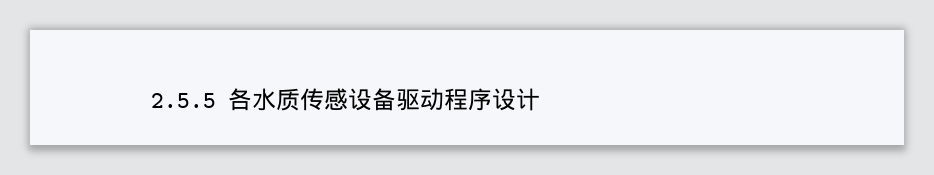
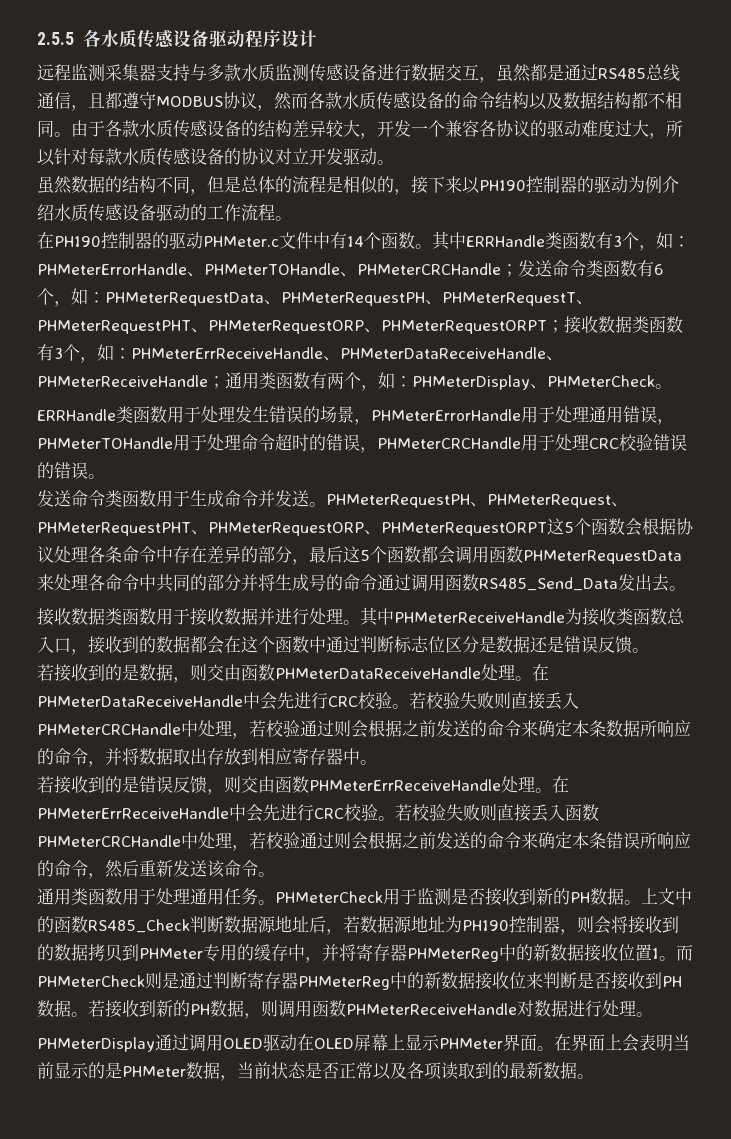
+ 远程监测采集器支持与多款水质监测传感设备进行数据交互，虽然都是通过RS485总线通信，且都遵守MODBUS协议，然而各款水质传感设备的命令结构以及数据结构都不相同。由于各款水质传感设备的结构差异较大，开发一个兼容各协议的驱动难度过大，所以针对每款水质传感设备的协议对立开发驱动。
+ 虽然数据的结构不同，但是总体的流程是相似的，接下来以PH190控制器的驱动为例介绍水质传感设备驱动的工作流程。
+ 在PH190控制器的驱动PHMeter.c文件中有14个函数。其中ERRHandle类函数有3个，如：PHMeterErrorHandle、PHMeterTOHandle、PHMeterCRCHandle；发送命令类函数有6个，如：PHMeterRequestData、PHMeterRequestPH、PHMeterRequestT、PHMeterRequestPHT、PHMeterRequestORP、PHMeterRequestORPT；接收数据类函数有3个，如：PHMeterErrReceiveHandle、PHMeterDataReceiveHandle、PHMeterReceiveHandle；通用类函数有两个，如：PHMeterDisplay、PHMeterCheck。
+ ERRHandle类函数用于处理发生错误的场景，PHMeterErrorHandle用于处理通用错误，PHMeterTOHandle用于处理命令超时的错误，PHMeterCRCHandle用于处理CRC校验错误的错误。
+ 发送命令类函数用于生成命令并发送。PHMeterRequestPH、PHMeterRequest、PHMeterRequestPHT、PHMeterRequestORP、PHMeterRequestORPT这5个函数会根据协议处理各条命令中存在差异的部分，最后这5个函数都会调用函数PHMeterRequestData来处理各命令中共同的部分并将生成号的命令通过调用函数RS485_Send_Data发出去。
+ 接收数据类函数用于接收数据并进行处理。其中PHMeterReceiveHandle为接收类函数总入口，接收到的数据都会在这个函数中通过判断标志位区分是数据还是错误反馈。
+ 若接收到的是数据，则交由函数PHMeterDataReceiveHandle处理。在PHMeterDataReceiveHandle中会先进行CRC校验。若校验失败则直接丢入PHMeterCRCHandle中处理，若校验通过则会根据之前发送的命令来确定本条数据所响应的命令，并将数据取出存放到相应寄存器中。
+ 若接收到的是错误反馈，则交由函数PHMeterErrReceiveHandle处理。在PHMeterErrReceiveHandle中会先进行CRC校验。若校验失败则直接丢入函数PHMeterCRCHandle中处理，若校验通过则会根据之前发送的命令来确定本条错误所响应的命令，然后重新发送该命令。
+ 通用类函数用于处理通用任务。PHMeterCheck用于监测是否接收到新的PH数据。上文中的函数RS485_Check判断数据源地址后，若数据源地址为PH190控制器，则会将接收到的数据拷贝到PHMeter专用的缓存中，并将寄存器PHMeterReg中的新数据接收位置1。而PHMeterCheck则是通过判断寄存器PHMeterReg中的新数据接收位来判断是否接收到PH数据。若接收到新的PH数据，则调用函数PHMeterReceiveHandle对数据进行处理。
+ PHMeterDisplay通过调用OLED驱动在OLED屏幕上显示PHMeter界面。在界面上会表明当前显示的是PHMeter数据，当前状态是否正常以及各项读取到的最新数据。

